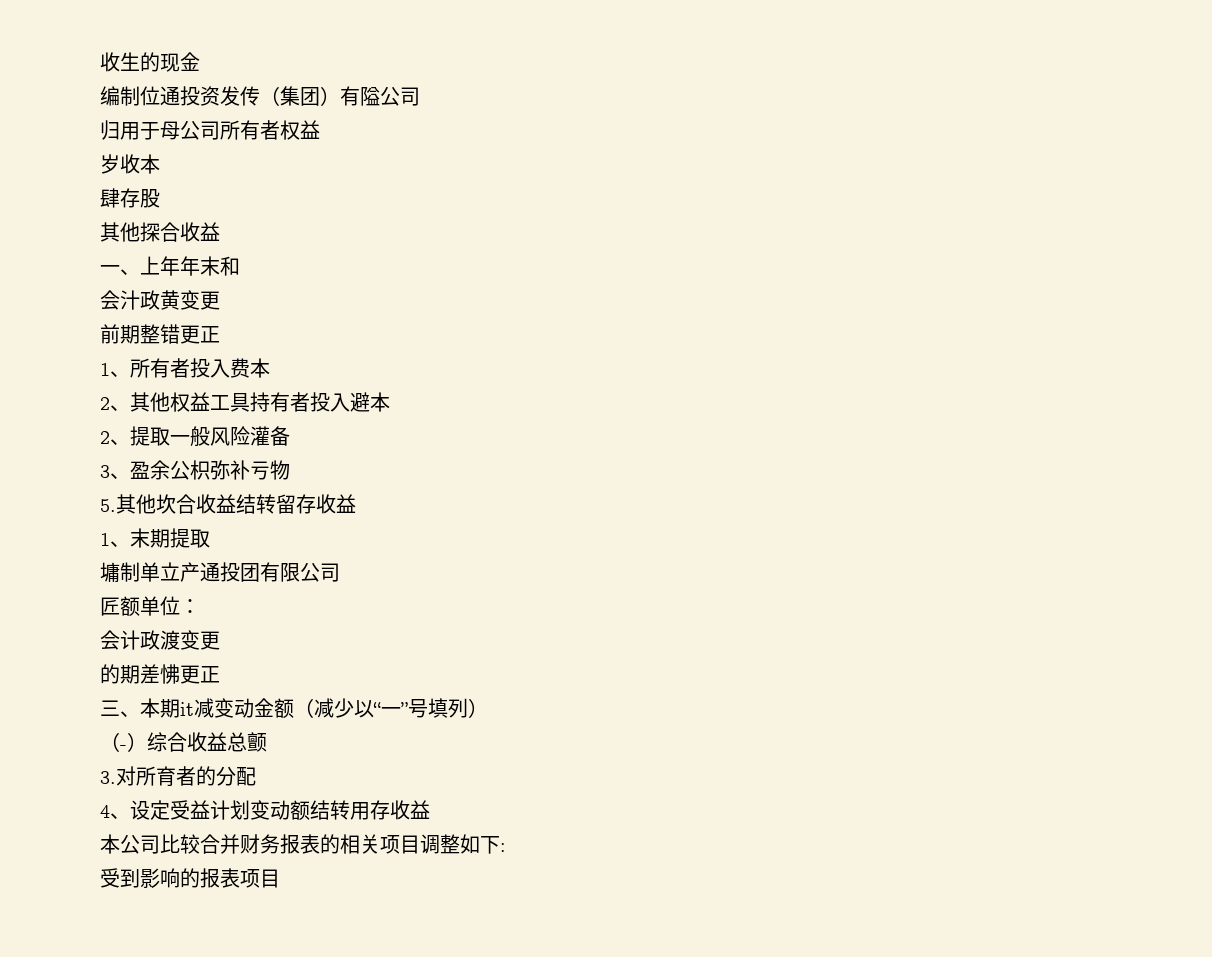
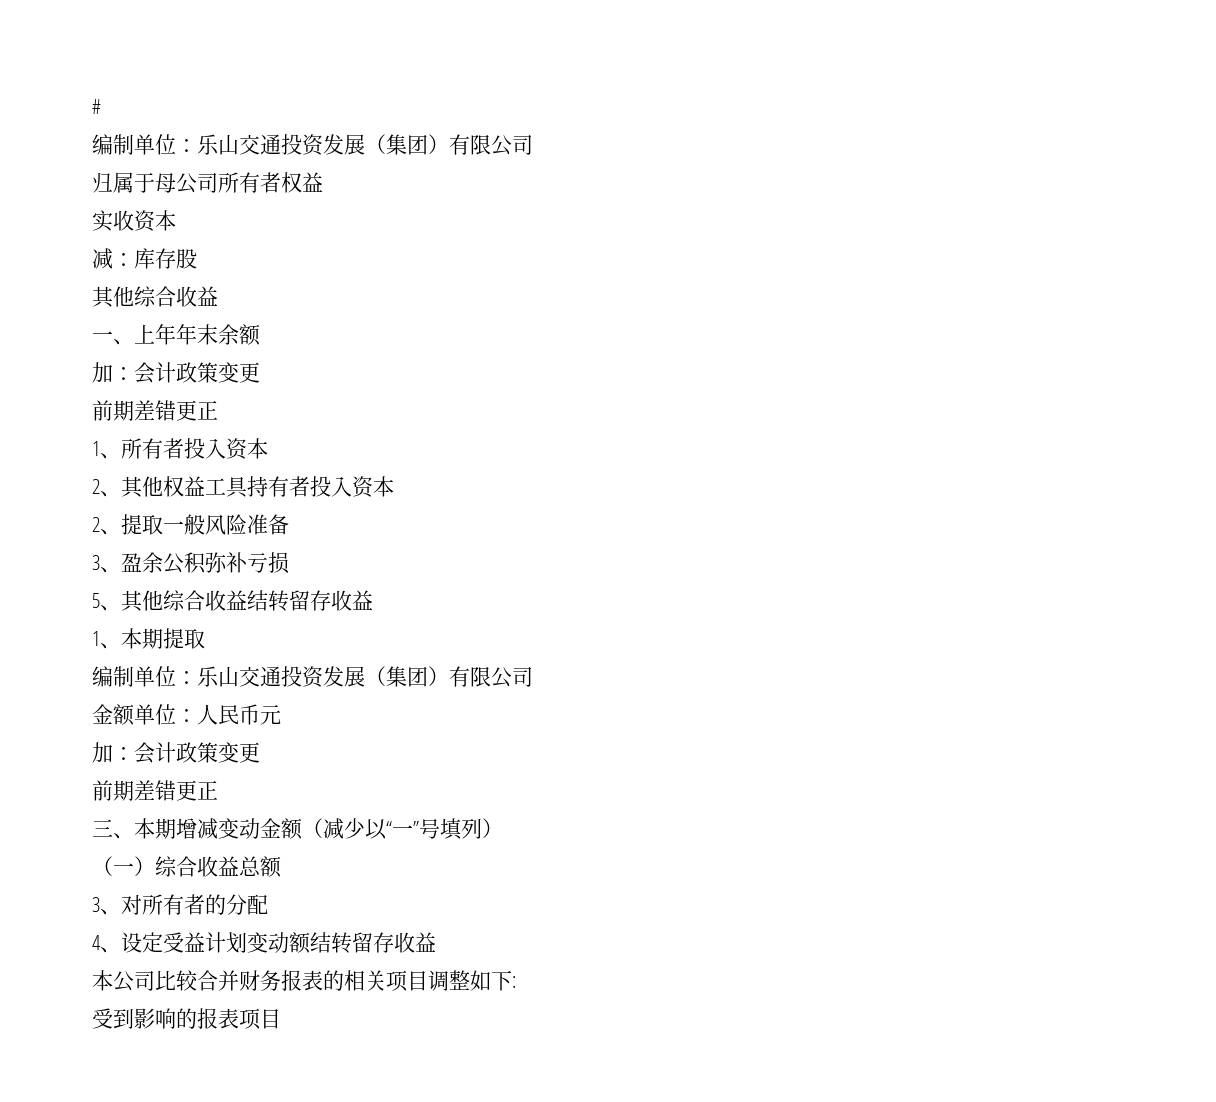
- 收生的现金
- 编制位通投资发传（集团）有隘公司
+ #
+ 编制单位：乐山交通投资发展（集团）有限公司
- 归用于母公司所有者权益
+ 归属于母公司所有者权益
- 岁收本
- 肆存股
- 其他探合收益
+ 实收资本
+ 减：库存股
+ 其他综合收益
- 一、上年年末和
- 会汁政黄变更
- 前期整错更正
+ 一、上年年末余额
+ 加：会计政策变更
+ 前期差错更正
- 1、所有者投入费本
+ 1、所有者投入资本
- 2、其他权益工具持有者投入避本
+ 2、其他权益工具持有者投入资本
- 2、提取一般风险灌备
+ 2、提取一般风险准备
- 3、盈余公枳弥补亏物
- 5.其他坎合收益结转留存收益
+ 3、盈余公积弥补亏损
+ 5、其他综合收益结转留存收益
- 1、末期提取
- 墉制单立产通投团有限公司
- 匠额单位：
- 会计政渡变更
- 的期差怫更正
+ 1、本期提取
+ 编制单位：乐山交通投资发展（集团）有限公司
+ 金额单位：人民币元
+ 加：会计政策变更
+ 前期差错更正
- 三、本期it减变动金额（减少以“一”号填列）
+ 三、本期增减变动金额（减少以“一”号填列）
- （-）综合收益总颤
- 3.对所育者的分配
+ （一）综合收益总额
+ 3、对所有者的分配
- 4、设定受益计划变动额结转用存收益
+ 4、设定受益计划变动额结转留存收益

